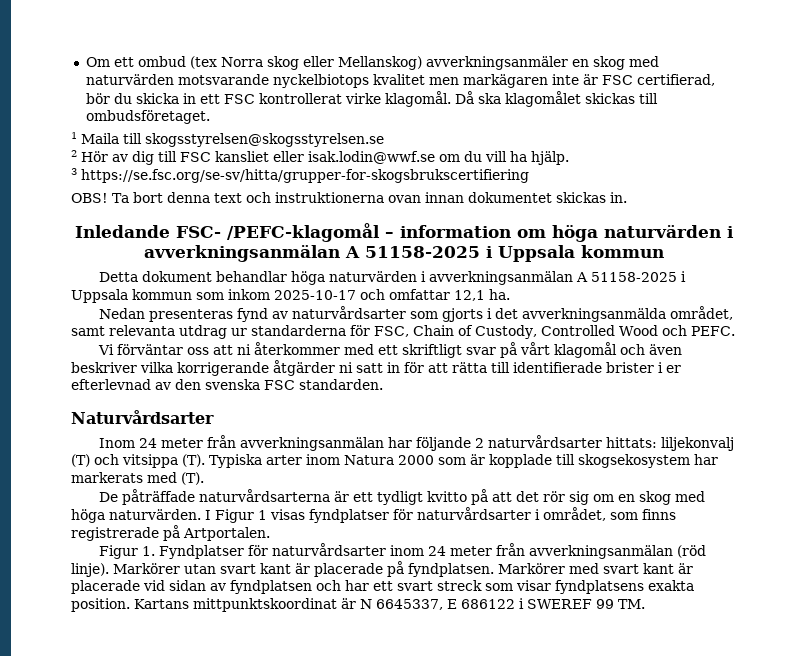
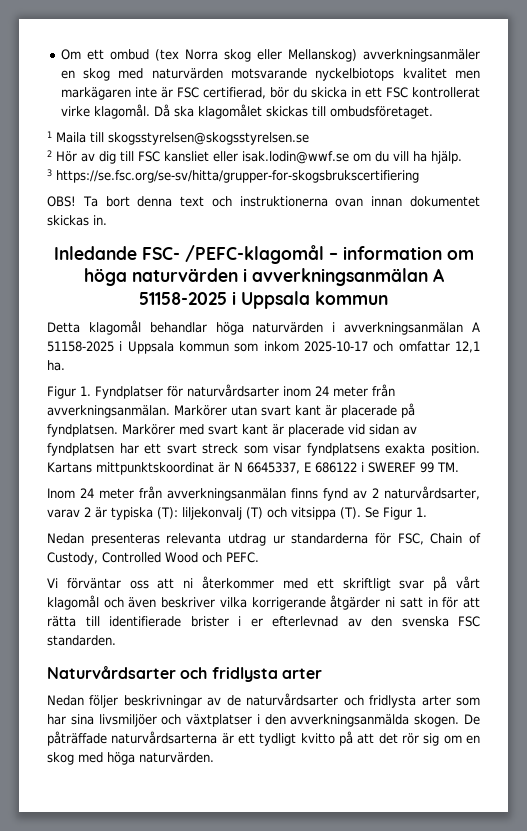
- Detta dokument behandlar höga naturvärden i avverkningsanmälan A 51158-2025 i Uppsala kommun som inkom 2025-10-17 och omfattar 12,1 ha.
+ Detta klagomål behandlar höga naturvärden i avverkningsanmälan A 51158-2025 i Uppsala kommun som inkom 2025-10-17 och omfattar 12,1 ha.
- Nedan presenteras fynd av naturvårdsarter som gjorts i det avverkningsanmälda området, samt relevanta utdrag ur standarderna för FSC, Chain of Custody, Controlled Wood och PEFC.
+ Figur 1. Fyndplatser för naturvårdsarter inom 24 meter från avverkningsanmälan. Markörer utan svart kant är placerade på fyndplatsen. Markörer med svart kant är placerade vid sidan av fyndplatsen har ett svart streck som visar fyndplatsens exakta position. Kartans mittpunktskoordinat är N 6645337, E 686122 i SWEREF 99 TM.
+ Inom 24 meter från avverkningsanmälan finns fynd av 2 naturvårdsarter, varav 2 är typiska (T): liljekonvalj (T) och vitsippa (T). Se Figur 1.
+ Nedan presenteras relevanta utdrag ur standarderna för FSC, Chain of Custody, Controlled Wood och PEFC.
- Naturvårdsarter
- Inom 24 meter från avverkningsanmälan har följande 2 naturvårdsarter hittats: liljekonvalj (T) och vitsippa (T). Typiska arter inom Natura 2000 som är kopplade till skogsekosystem har markerats med (T).
- De påträffade naturvårdsarterna är ett tydligt kvitto på att det rör sig om en skog med höga naturvärden. I Figur 1 visas fyndplatser för naturvårdsarter i området, som finns registrerade på Artportalen.
- Figur 1. Fyndplatser för naturvårdsarter inom 24 meter från avverkningsanmälan (röd linje). Markörer utan svart kant är placerade på fyndplatsen. Markörer med svart kant är placerade vid sidan av fyndplatsen och har ett svart streck som visar fyndplatsens exakta position. Kartans mittpunktskoordinat är N 6645337, E 686122 i SWEREF 99 TM.
+ Naturvårdsarter och fridlysta arter
+ Nedan följer beskrivningar av de naturvårdsarter och fridlysta arter som har sina livsmiljöer och växtplatser i den avverkningsanmälda skogen. De påträffade naturvårdsarterna är ett tydligt kvitto på att det rör sig om en skog med höga naturvärden.

